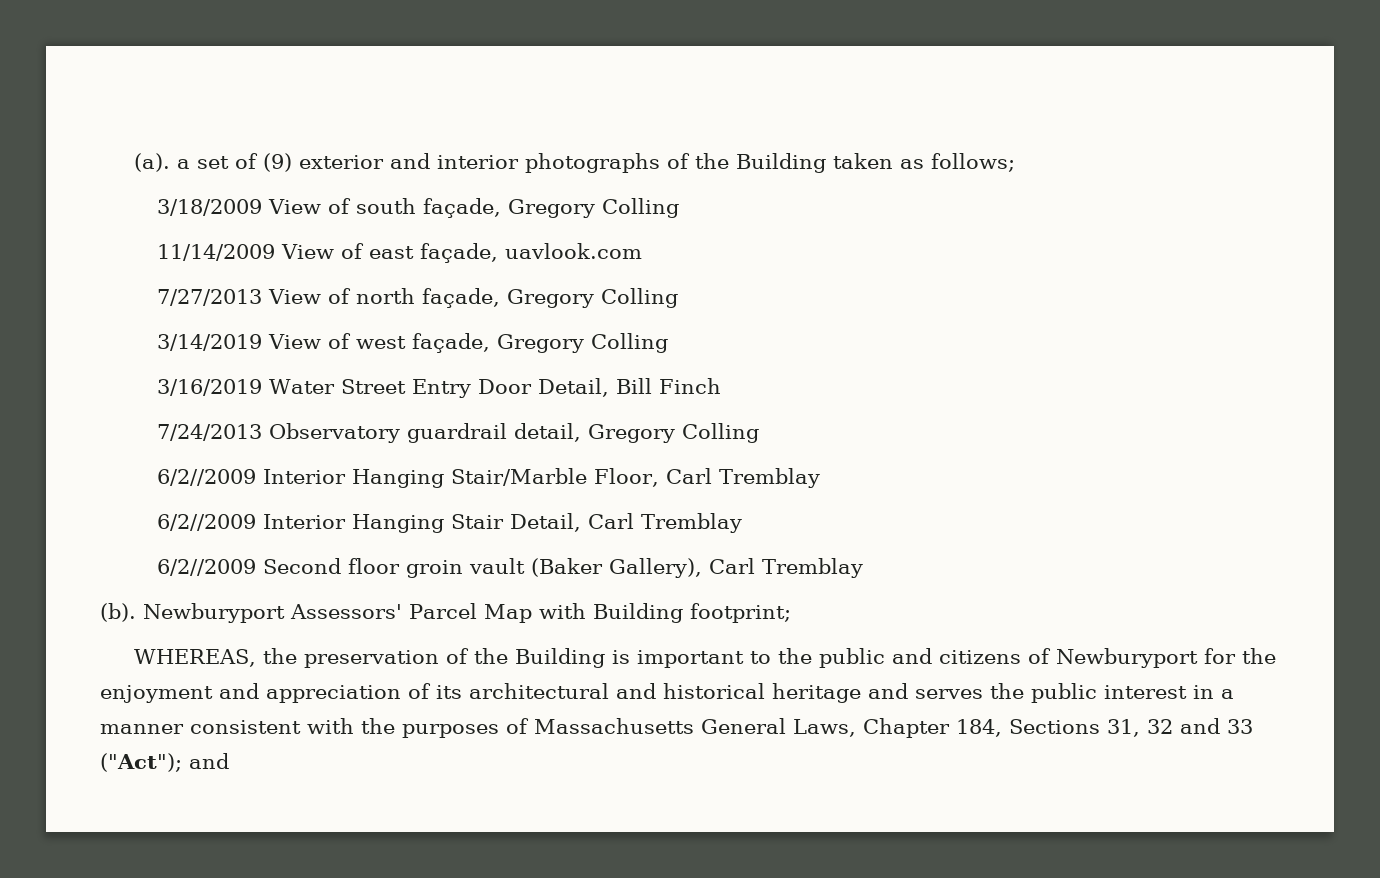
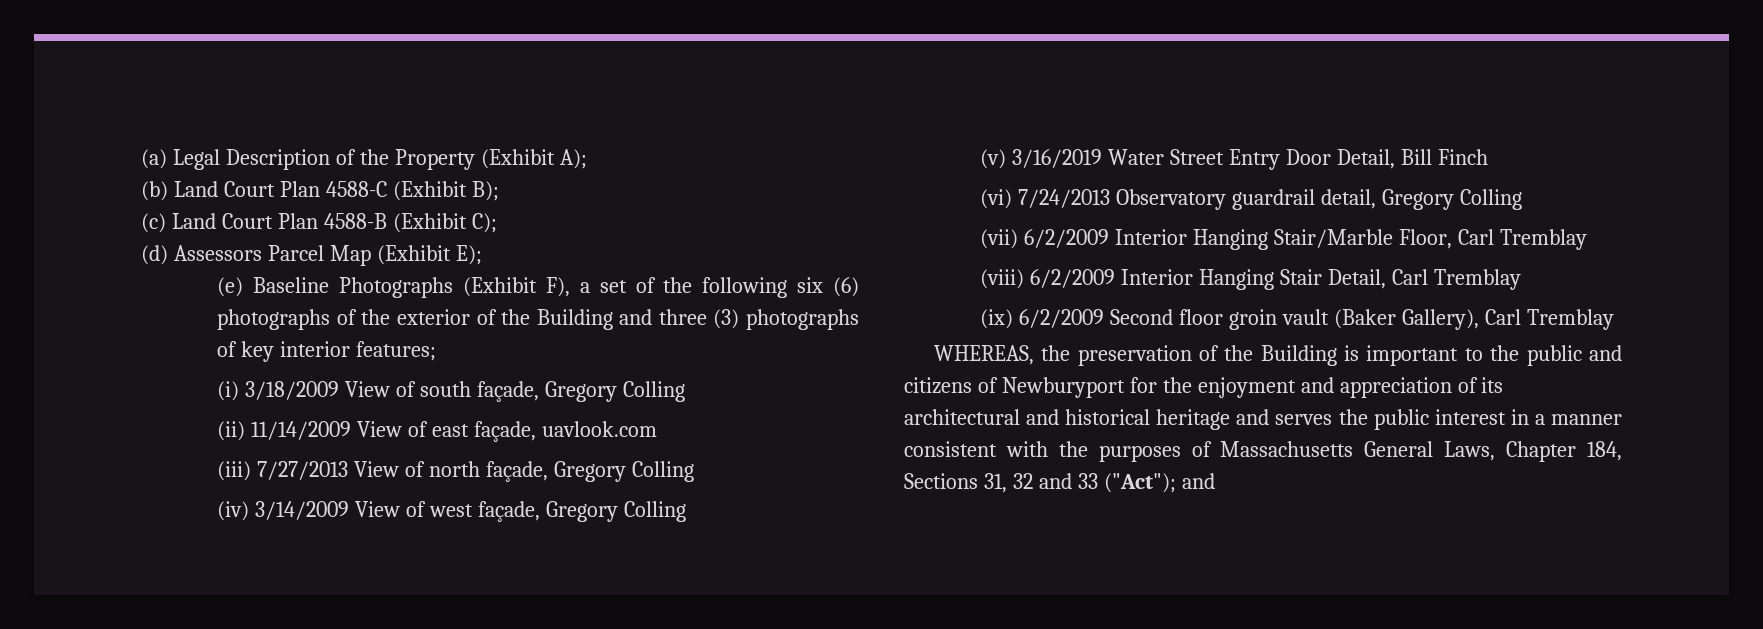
- (a). a set of (9) exterior and interior photographs of the Building taken as follows;
- 3/18/2009 View of south façade, Gregory Colling
+ (a) Legal Description of the Property (Exhibit A);
+ (b) Land Court Plan 4588-C (Exhibit B);
+ (c) Land Court Plan 4588-B (Exhibit C);
+ (d) Assessors Parcel Map (Exhibit E);
+ (e) Baseline Photographs (Exhibit F), a set of the following six (6) photographs of the exterior of the Building and three (3) photographs of key interior features;
+ (i) 3/18/2009 View of south façade, Gregory Colling
- 11/14/2009 View of east façade, uavlook.com
+ (ii) 11/14/2009 View of east façade, uavlook.com
- 7/27/2013 View of north façade, Gregory Colling
+ (iii) 7/27/2013 View of north façade, Gregory Colling
- 3/14/2019 View of west façade, Gregory Colling
+ (iv) 3/14/2009 View of west façade, Gregory Colling
- 3/16/2019 Water Street Entry Door Detail, Bill Finch
+ (v) 3/16/2019 Water Street Entry Door Detail, Bill Finch
- 7/24/2013 Observatory guardrail detail, Gregory Colling
+ (vi) 7/24/2013 Observatory guardrail detail, Gregory Colling
- 6/2//2009 Interior Hanging Stair/Marble Floor, Carl Tremblay
+ (vii) 6/2/2009 Interior Hanging Stair/Marble Floor, Carl Tremblay
- 6/2//2009 Interior Hanging Stair Detail, Carl Tremblay
+ (viii) 6/2/2009 Interior Hanging Stair Detail, Carl Tremblay
- 6/2//2009 Second floor groin vault (Baker Gallery), Carl Tremblay
+ (ix) 6/2/2009 Second floor groin vault (Baker Gallery), Carl Tremblay
- (b). Newburyport Assessors' Parcel Map with Building footprint;

